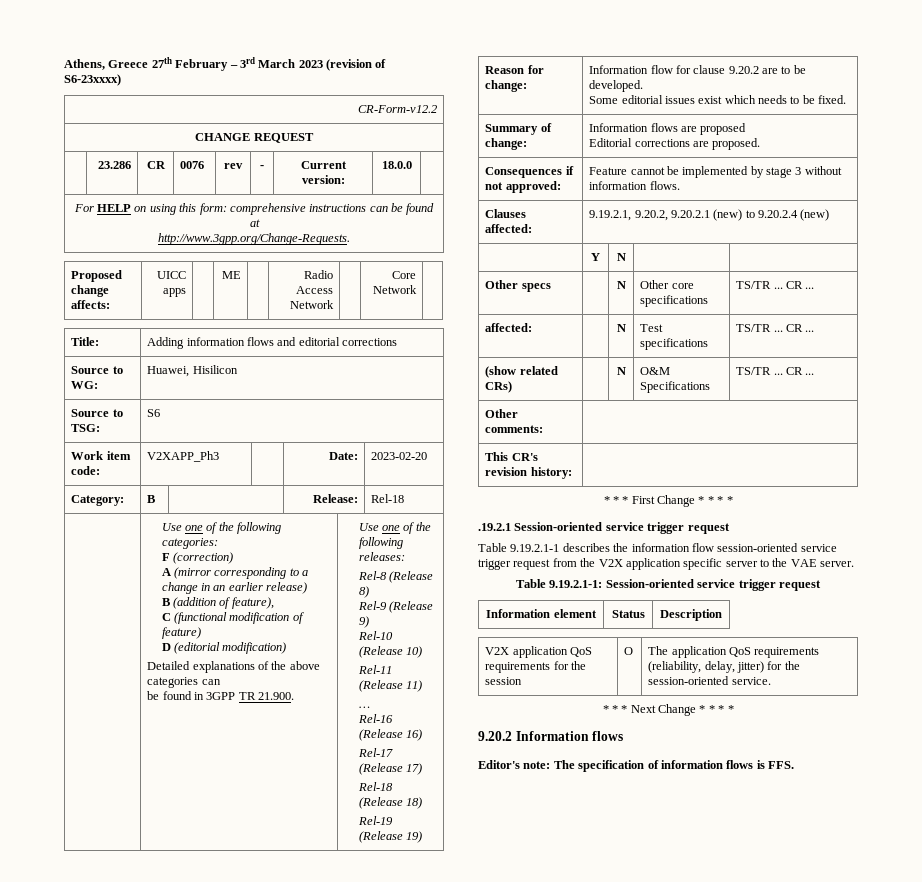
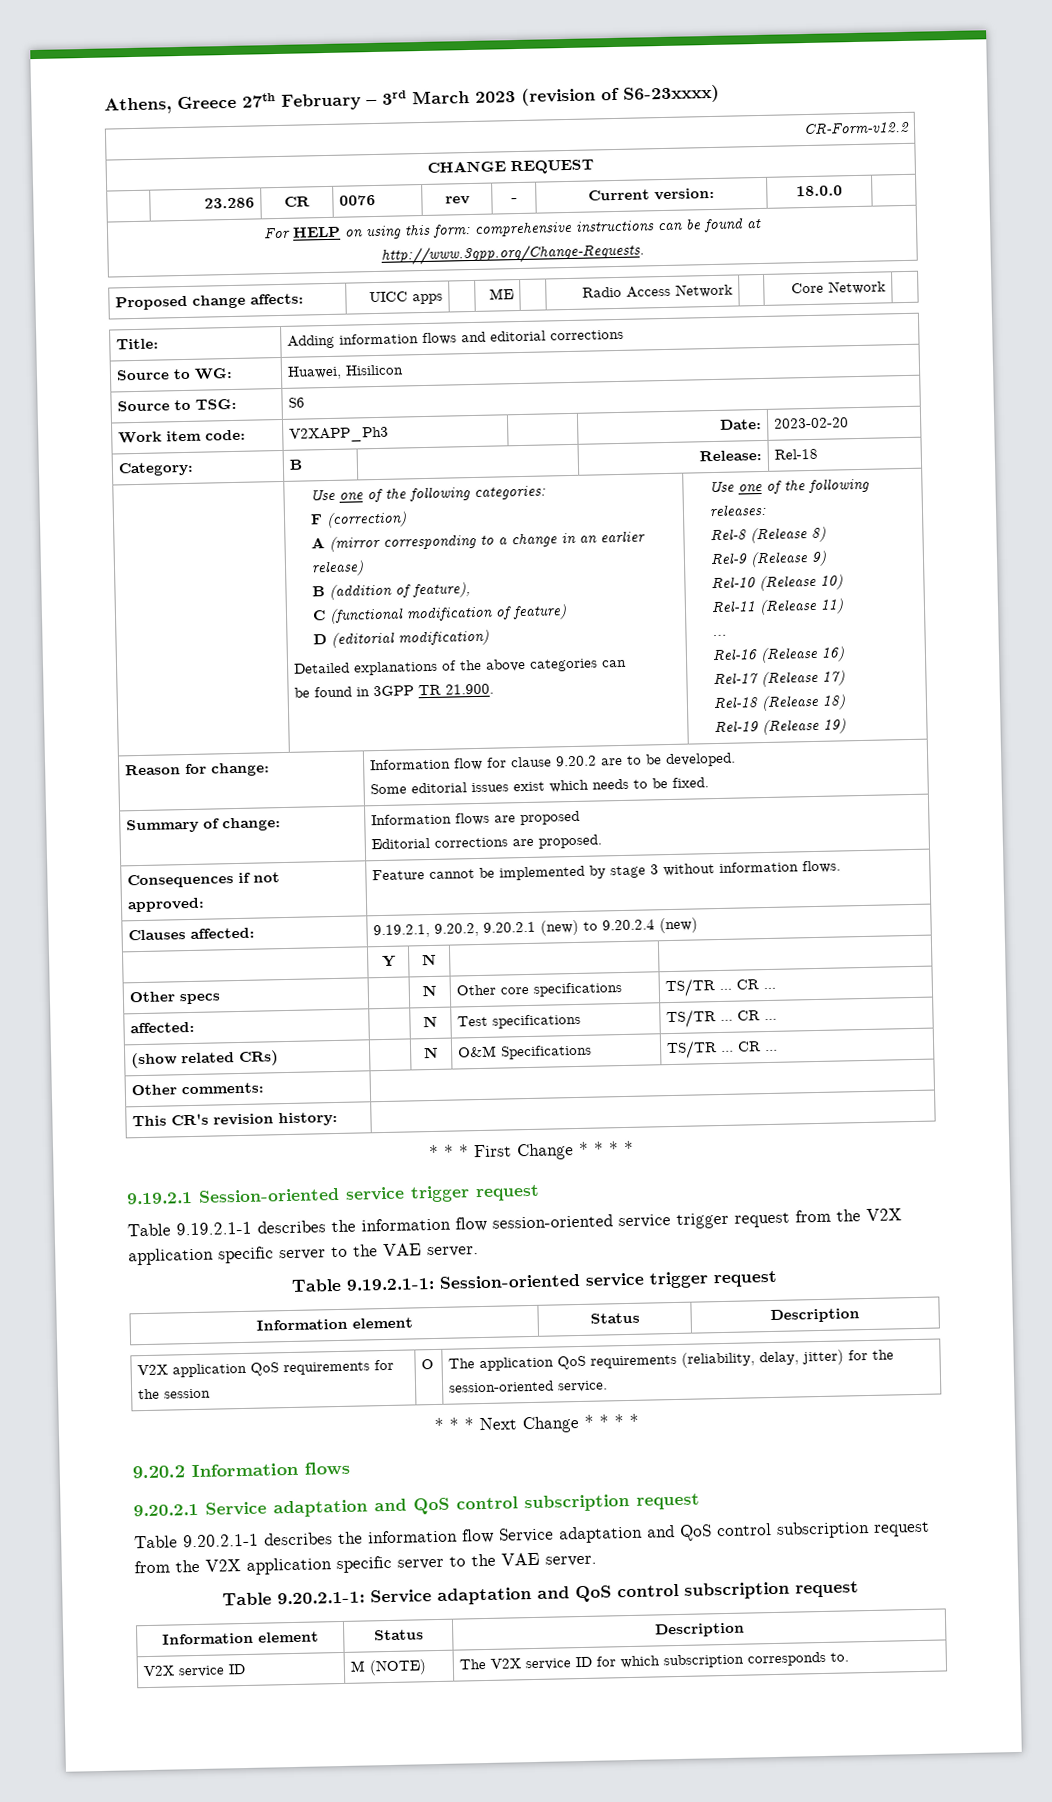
- .19.2.1 Session-oriented service trigger request
+ 9.19.2.1 Session-oriented service trigger request
- Editor's note: The specification of information flows is FFS.
+ 9.20.2.1 Service adaptation and QoS control subscription request
+ Table 9.20.2.1-1 describes the information flow Service adaptation and QoS control subscription request from the V2X application specific server to the VAE server.
+ Table 9.20.2.1-1: Service adaptation and QoS control subscription request
+ Information element | Status | Description
+ V2X service ID | M (NOTE) | The V2X service ID for which subscription corresponds to.

